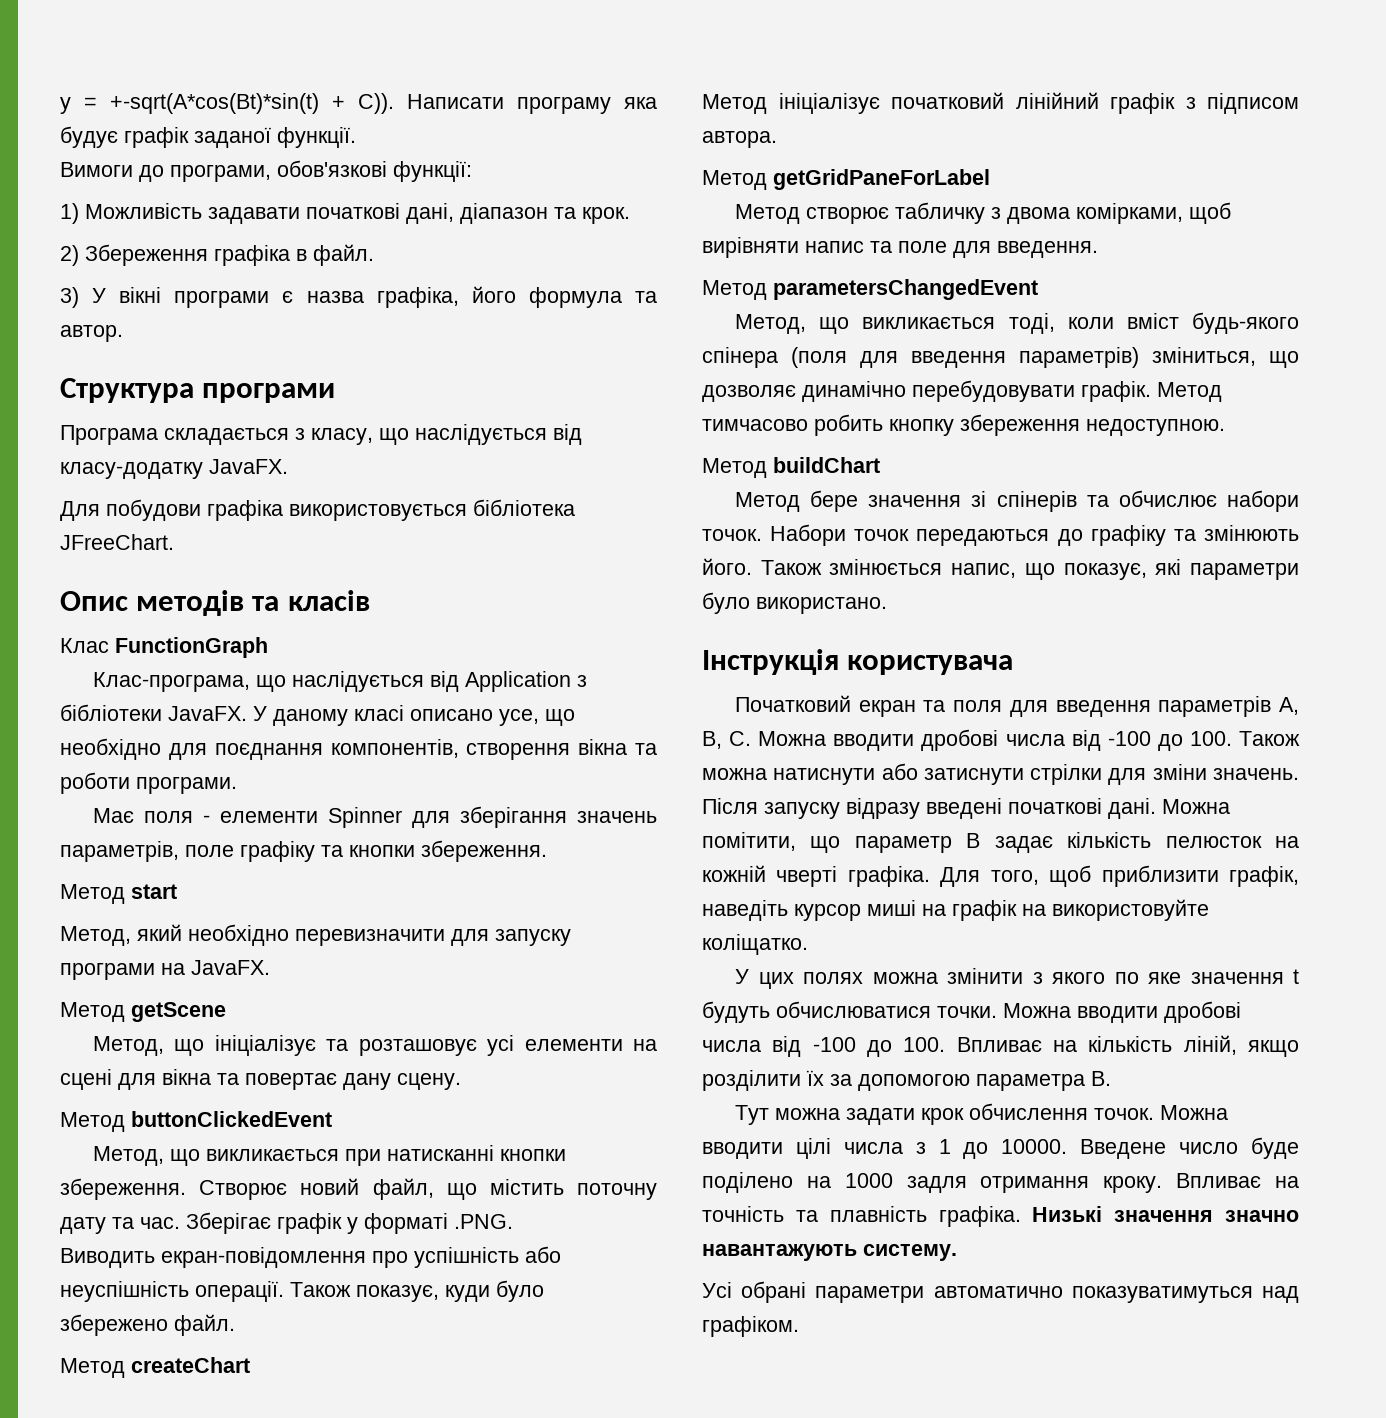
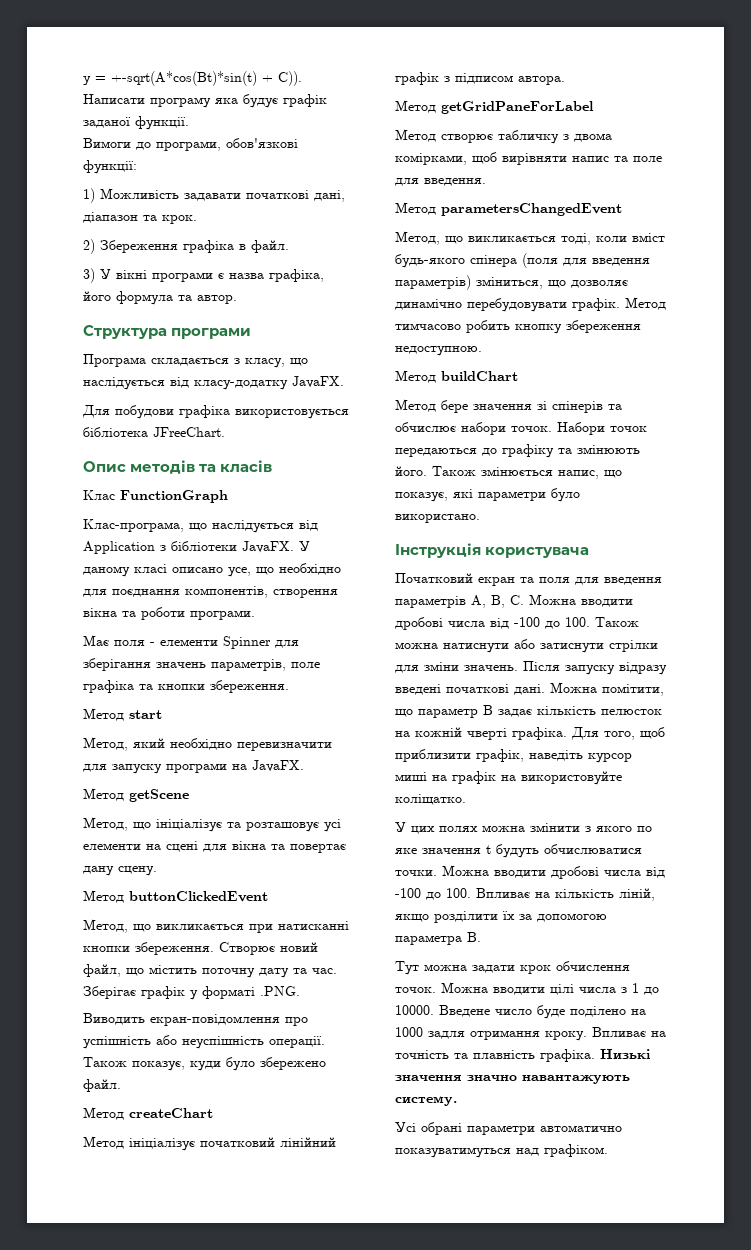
- Має поля - елементи Spinner для зберігання значень параметрів, поле графіку та кнопки збереження.
+ Має поля - елементи Spinner для зберігання значень параметрів, поле графіка та кнопки збереження.

